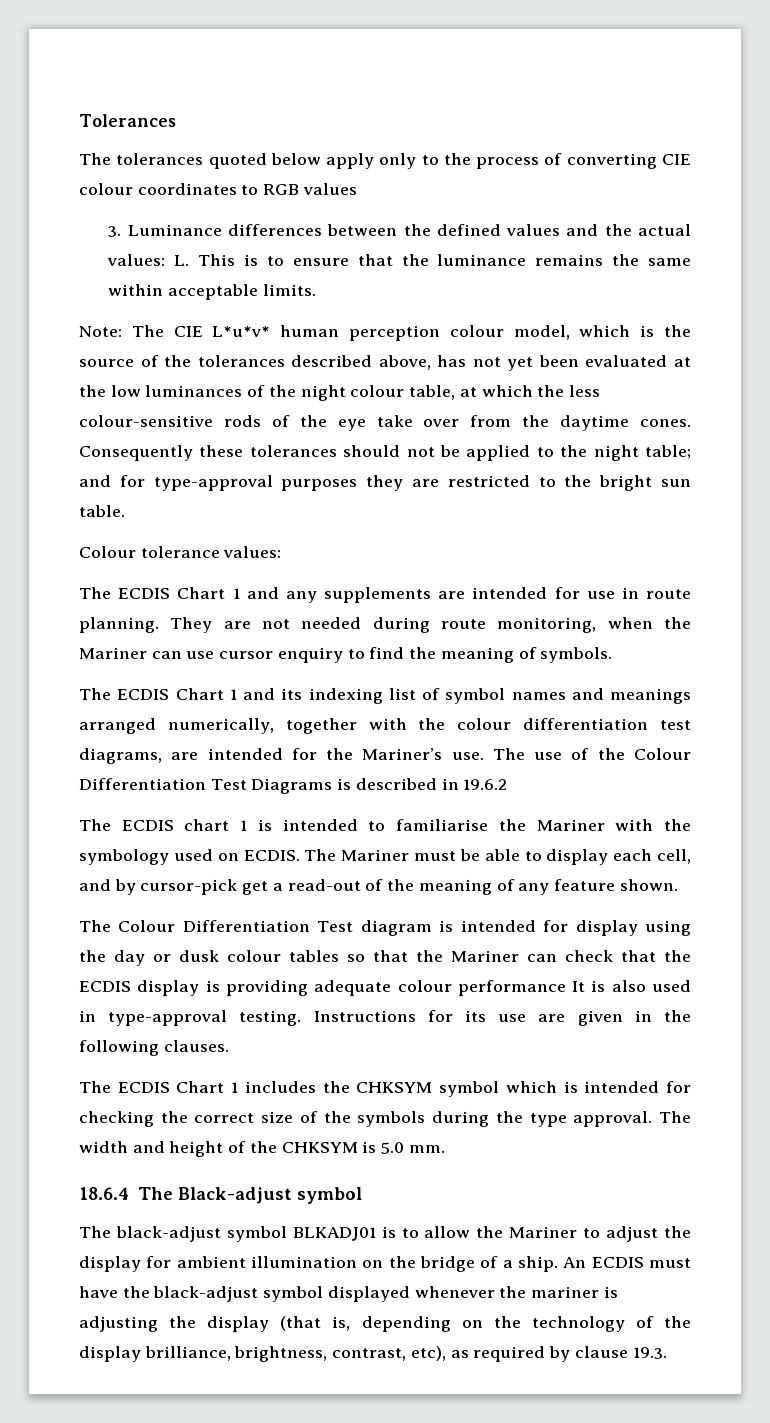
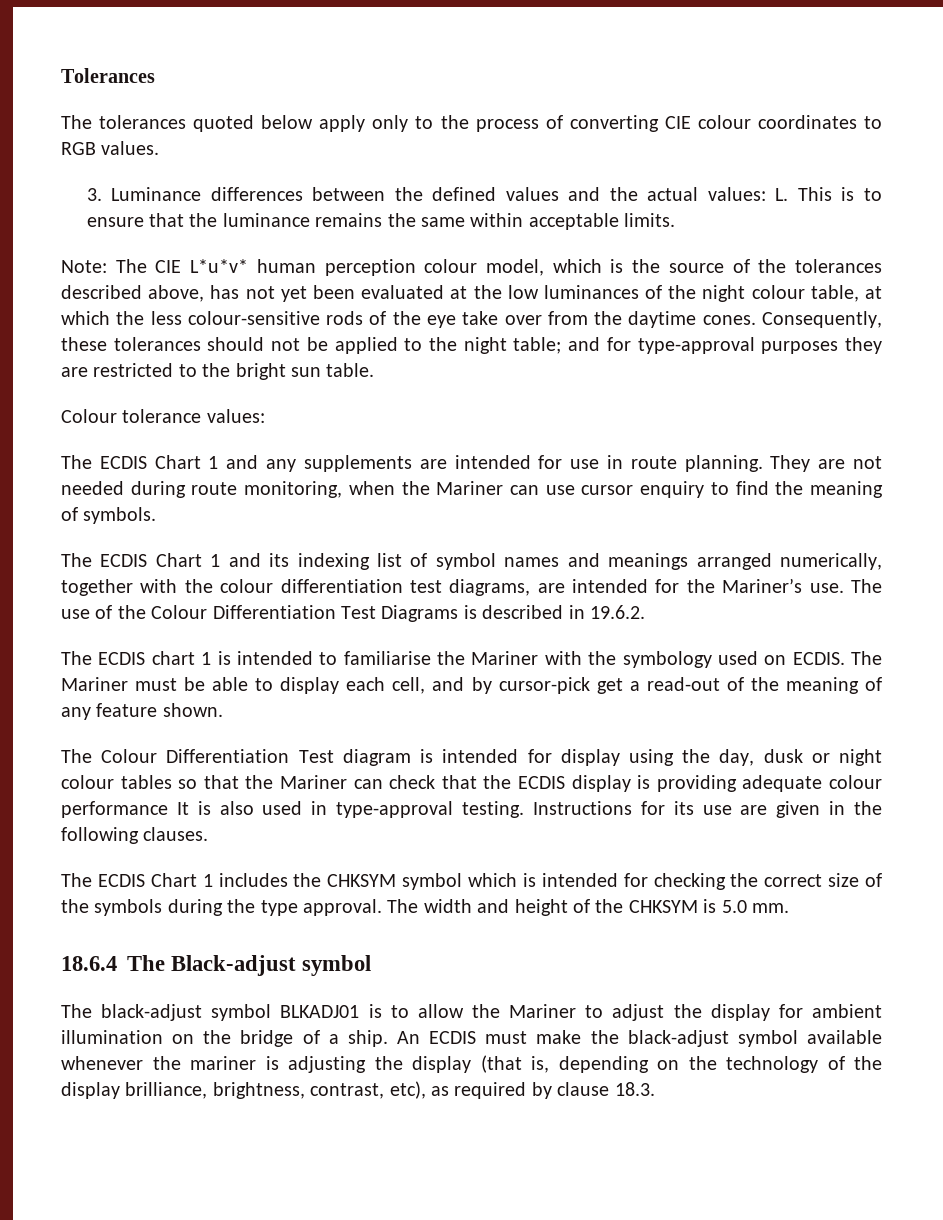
- The tolerances quoted below apply only to the process of converting CIE colour coordinates to RGB values
+ The tolerances quoted below apply only to the process of converting CIE colour coordinates to RGB values.
- Consequently these tolerances should not be applied to the night table; and for type-approval purposes they are restricted to the bright sun table.
+ Consequently, these tolerances should not be applied to the night table; and for type-approval purposes they are restricted to the bright sun table.
- The use of the Colour Differentiation Test Diagrams is described in 19.6.2
+ The use of the Colour Differentiation Test Diagrams is described in 19.6.2.
- The Colour Differentiation Test diagram is intended for display using the day or dusk colour tables so that the Mariner can check that the ECDIS display is providing adequate colour performance It is also used in type-approval testing.
+ The Colour Differentiation Test diagram is intended for display using the day, dusk or night colour tables so that the Mariner can check that the ECDIS display is providing adequate colour performance It is also used in type-approval testing.
- An ECDIS must have the black-adjust symbol displayed whenever the mariner is adjusting the display (that is, depending on the technology of the display brilliance, brightness, contrast, etc), as required by clause 19.3.
+ An ECDIS must make the black-adjust symbol available whenever the mariner is adjusting the display (that is, depending on the technology of the display brilliance, brightness, contrast, etc), as required by clause 18.3.

